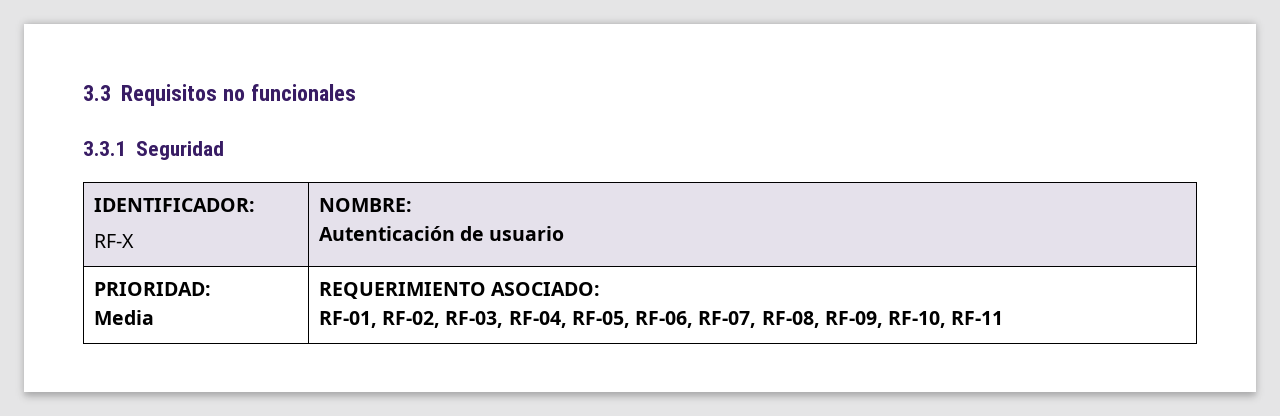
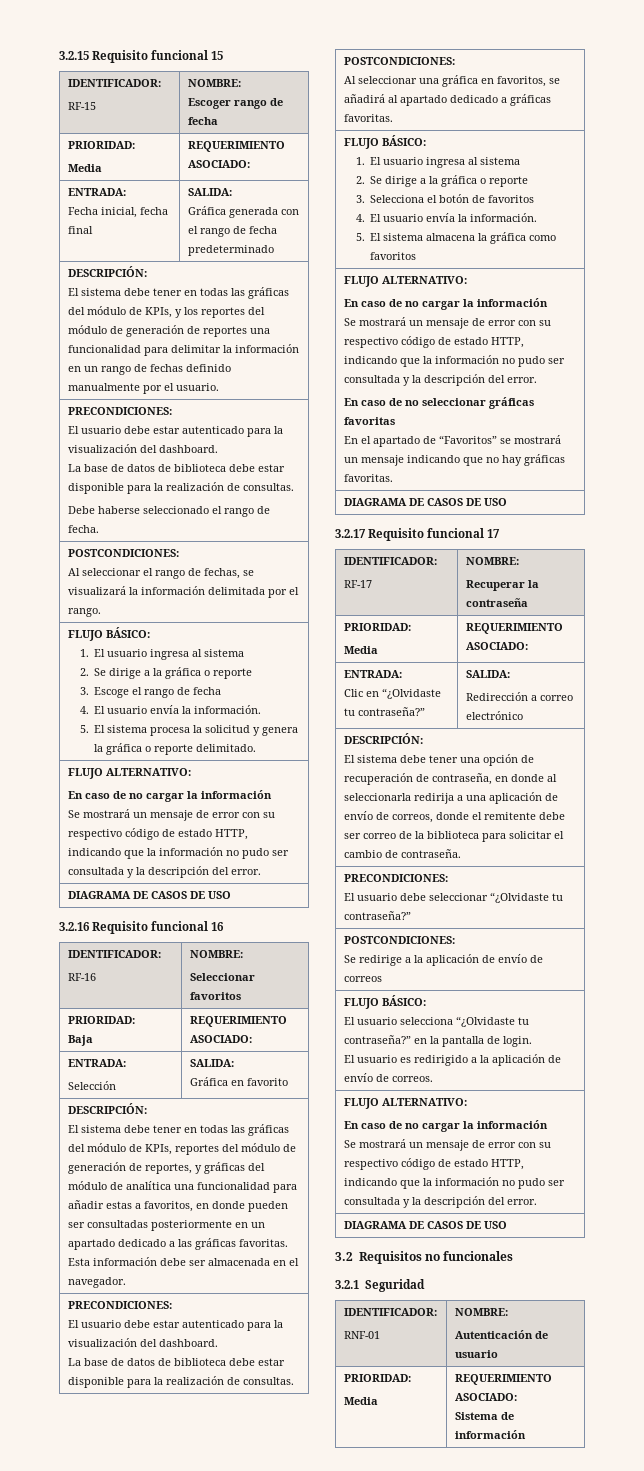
- 3.3 Requisitos no funcionales
+ 3.2.15 Requisito funcional 15
+ IDENTIFICADOR:
+ RF-15 | NOMBRE:
+ Escoger rango de fecha
+ PRIORIDAD:
+ Media | REQUERIMIENTO ASOCIADO:
+ ENTRADA:
+ Fecha inicial, fecha final | SALIDA:
+ Gráfica generada con el rango de fecha predeterminado
+ DESCRIPCIÓN:
+ El sistema debe tener en todas las gráficas del módulo de KPIs, y los reportes del módulo de generación de reportes una funcionalidad para delimitar la información en un rango de fechas definido manualmente por el usuario.
+ PRECONDICIONES:
+ El usuario debe estar autenticado para la visualización del dashboard.
+ La base de datos de biblioteca debe estar disponible para la realización de consultas.
+ Debe haberse seleccionado el rango de fecha.
+ POSTCONDICIONES:
+ Al seleccionar el rango de fechas, se visualizará la información delimitada por el rango.
+ FLUJO BÁSICO:
+ 1. El usuario ingresa al sistema
+ 2. Se dirige a la gráfica o reporte
+ 3. Escoge el rango de fecha
+ 4. El usuario envía la información.
+ 5. El sistema procesa la solicitud y genera la gráfica o reporte delimitado.
+ FLUJO ALTERNATIVO:
+ En caso de no cargar la información
+ Se mostrará un mensaje de error con su respectivo código de estado HTTP, indicando que la información no pudo ser consultada y la descripción del error.
+ DIAGRAMA DE CASOS DE USO
+ 3.2.16 Requisito funcional 16
+ IDENTIFICADOR:
+ RF-16 | NOMBRE:
+ Seleccionar favoritos
+ PRIORIDAD:
+ Baja | REQUERIMIENTO ASOCIADO:
+ ENTRADA:
+ Selección | SALIDA:
+ Gráfica en favorito
+ DESCRIPCIÓN:
+ El sistema debe tener en todas las gráficas del módulo de KPIs, reportes del módulo de generación de reportes, y gráficas del módulo de analítica una funcionalidad para añadir estas a favoritos, en donde pueden ser consultadas posteriormente en un apartado dedicado a las gráficas favoritas. Esta información debe ser almacenada en el navegador.
+ PRECONDICIONES:
+ El usuario debe estar autenticado para la visualización del dashboard.
+ La base de datos de biblioteca debe estar disponible para la realización de consultas.
+ POSTCONDICIONES:
+ Al seleccionar una gráfica en favoritos, se añadirá al apartado dedicado a gráficas favoritas.
+ FLUJO BÁSICO:
+ 1. El usuario ingresa al sistema
+ 2. Se dirige a la gráfica o reporte
+ 3. Selecciona el botón de favoritos
+ 4. El usuario envía la información.
+ 5. El sistema almacena la gráfica como favoritos
+ FLUJO ALTERNATIVO:
+ En caso de no cargar la información
+ Se mostrará un mensaje de error con su respectivo código de estado HTTP, indicando que la información no pudo ser consultada y la descripción del error.
+ En caso de no seleccionar gráficas favoritas
+ En el apartado de “Favoritos” se mostrará un mensaje indicando que no hay gráficas favoritas.
+ DIAGRAMA DE CASOS DE USO
+ 3.2.17 Requisito funcional 17
+ IDENTIFICADOR:
+ RF-17 | NOMBRE:
+ Recuperar la contraseña
+ PRIORIDAD:
+ Media | REQUERIMIENTO ASOCIADO:
+ ENTRADA:
+ Clic en “¿Olvidaste tu contraseña?” | SALIDA:
+ Redirección a correo electrónico
+ DESCRIPCIÓN:
+ El sistema debe tener una opción de recuperación de contraseña, en donde al seleccionarla redirija a una aplicación de envío de correos, donde el remitente debe ser correo de la biblioteca para solicitar el cambio de contraseña.
+ PRECONDICIONES:
+ El usuario debe seleccionar “¿Olvidaste tu contraseña?”
+ POSTCONDICIONES:
+ Se redirige a la aplicación de envío de correos
+ FLUJO BÁSICO:
+ El usuario selecciona “¿Olvidaste tu contraseña?” en la pantalla de login.
+ El usuario es redirigido a la aplicación de envío de correos.
+ FLUJO ALTERNATIVO:
+ En caso de no cargar la información
+ Se mostrará un mensaje de error con su respectivo código de estado HTTP, indicando que la información no pudo ser consultada y la descripción del error.
+ DIAGRAMA DE CASOS DE USO
+ 3.2 Requisitos no funcionales
- 3.3.1 Seguridad
+ 3.2.1 Seguridad
  IDENTIFICADOR:
- RF-X | NOMBRE:
+ RNF-01 | NOMBRE:
  Autenticación de usuario
  PRIORIDAD:
  Media | REQUERIMIENTO ASOCIADO:
- RF-01, RF-02, RF-03, RF-04, RF-05, RF-06, RF-07, RF-08, RF-09, RF-10, RF-11
+ Sistema de información

